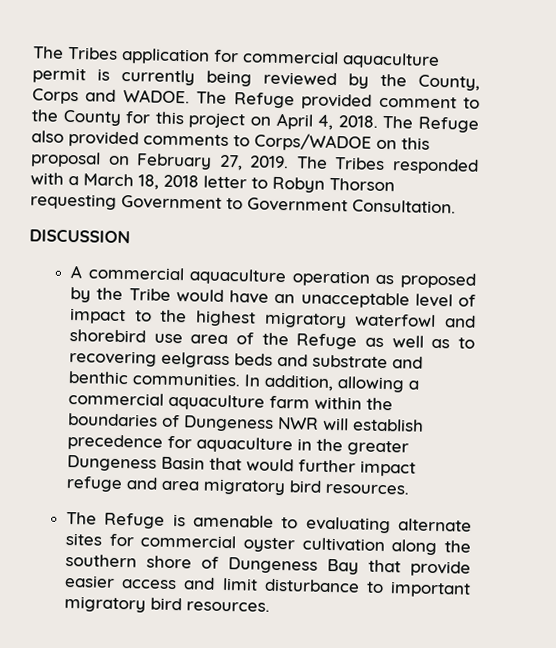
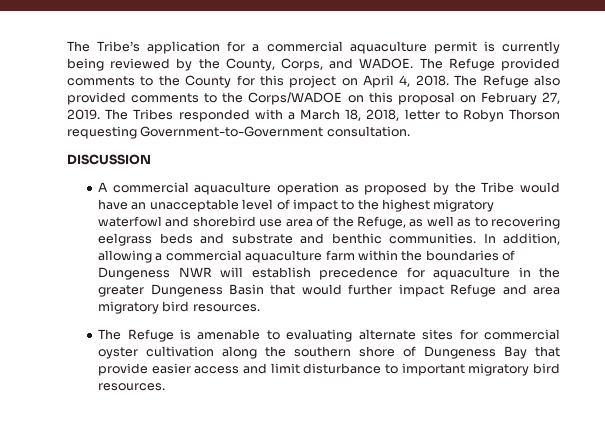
- The Tribes application for commercial aquaculture permit is currently being reviewed by the County, Corps and WADOE.
+ The Tribe’s application for a commercial aquaculture permit is currently being reviewed by the County, Corps, and WADOE.
- The Refuge provided comment to the County for this project on April 4, 2018.
+ The Refuge provided comments to the County for this project on April 4, 2018.
- The Refuge also provided comments to Corps/WADOE on this proposal on February 27, 2019.
+ The Refuge also provided comments to the Corps/WADOE on this proposal on February 27, 2019.
- The Tribes responded with a March 18, 2018 letter to Robyn Thorson requesting Government to Government Consultation.
+ The Tribes responded with a March 18, 2018, letter to Robyn Thorson requesting Government-to-Government consultation.
- A commercial aquaculture operation as proposed by the Tribe would have an unacceptable level of impact to the highest migratory waterfowl and shorebird use area of the Refuge as well as to recovering eelgrass beds and substrate and benthic communities.
+ A commercial aquaculture operation as proposed by the Tribe would have an unacceptable level of impact to the highest migratory waterfowl and shorebird use area of the Refuge, as well as to recovering eelgrass beds and substrate and benthic communities.
- In addition, allowing a commercial aquaculture farm within the boundaries of Dungeness NWR will establish precedence for aquaculture in the greater Dungeness Basin that would further impact refuge and area migratory bird resources.
+ In addition, allowing a commercial aquaculture farm within the boundaries of Dungeness NWR will establish precedence for aquaculture in the greater Dungeness Basin that would further impact Refuge and area migratory bird resources.

